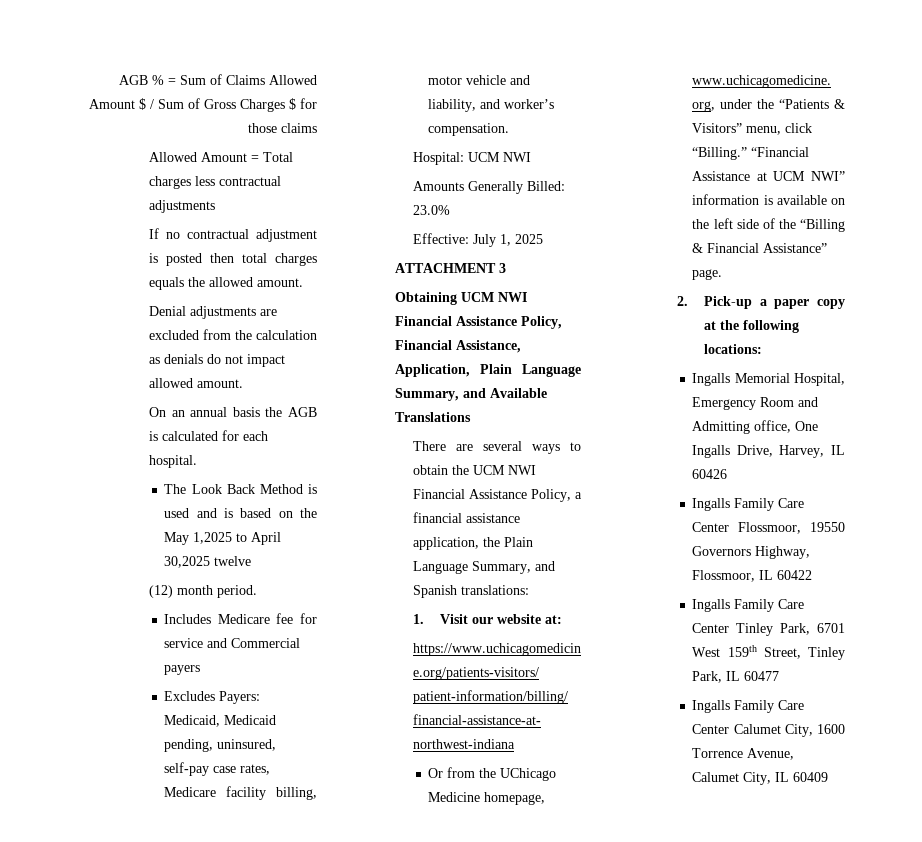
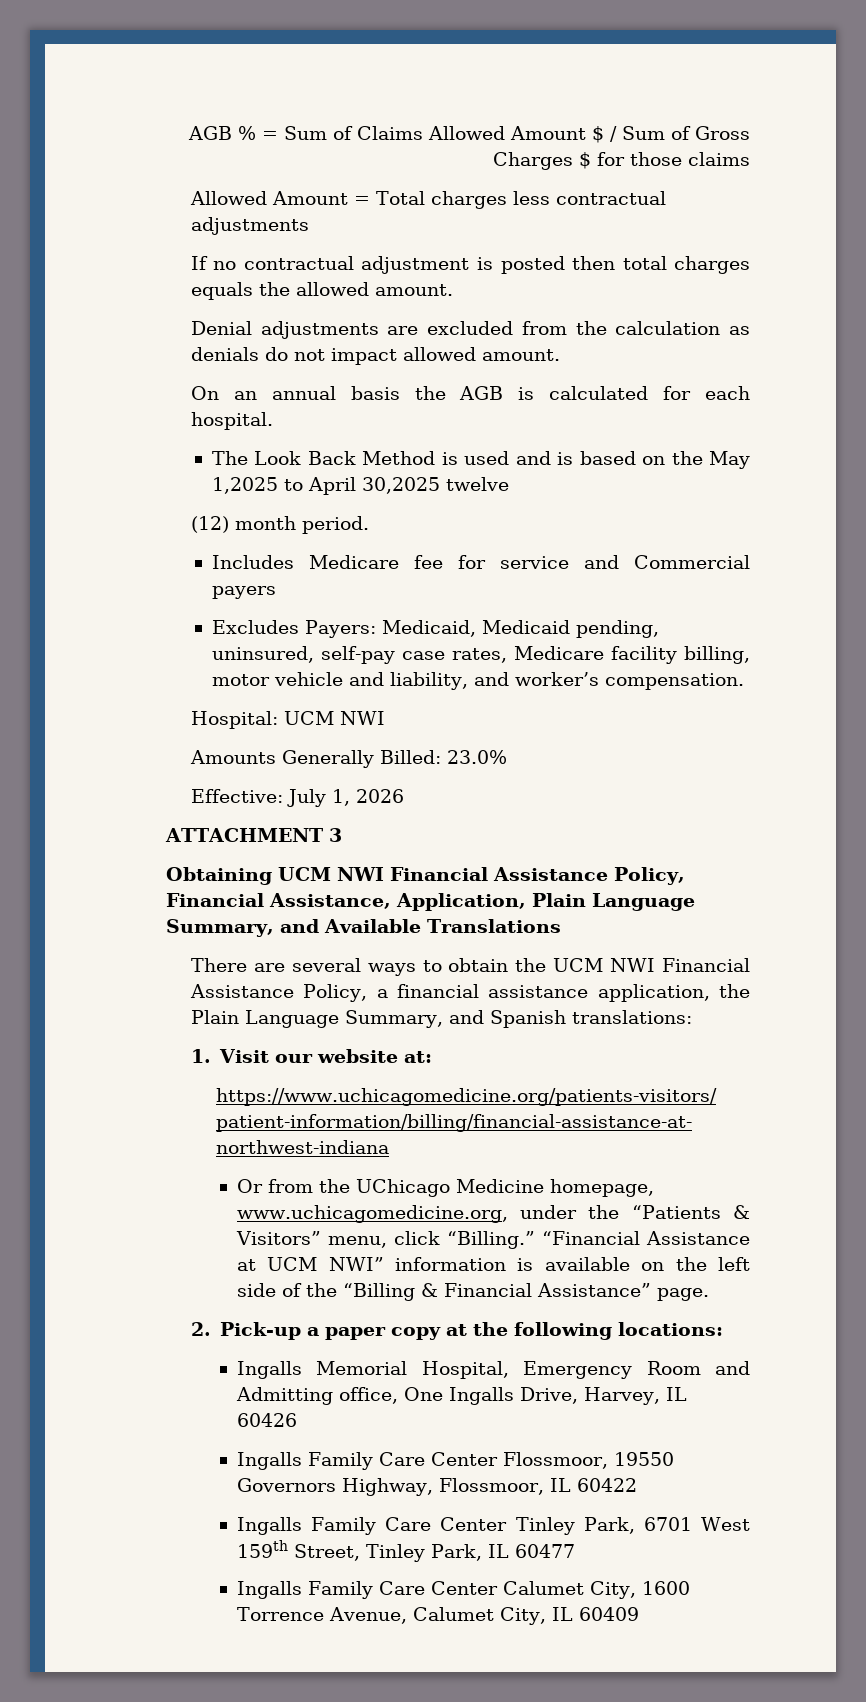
- Effective: July 1, 2025
+ Effective: July 1, 2026

